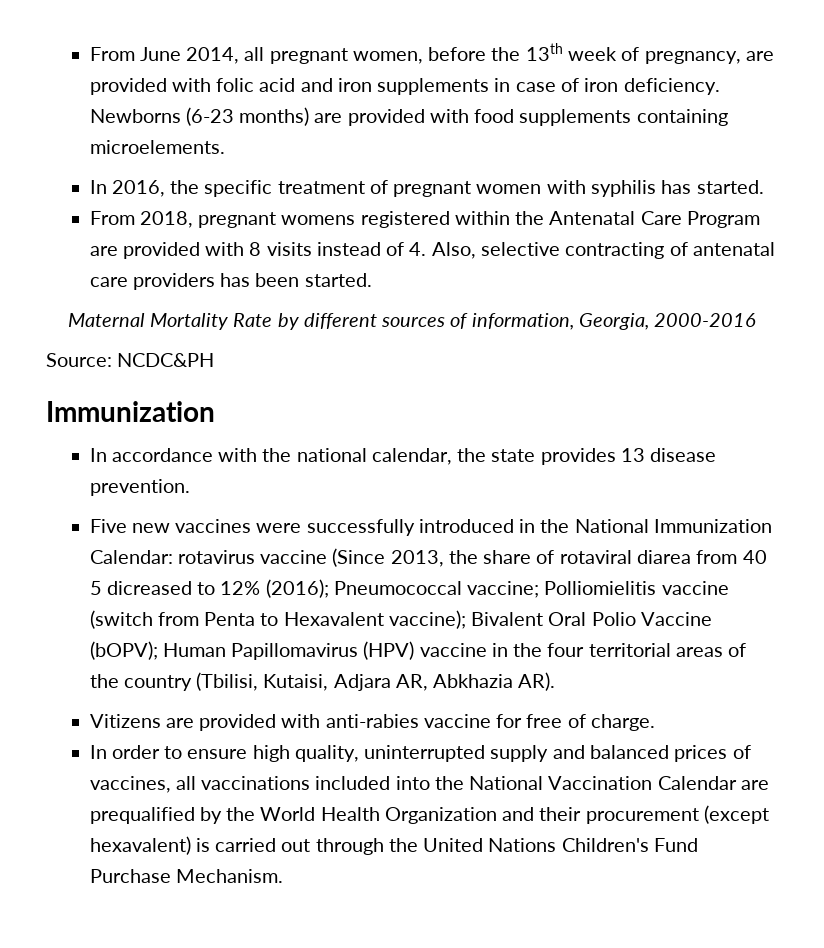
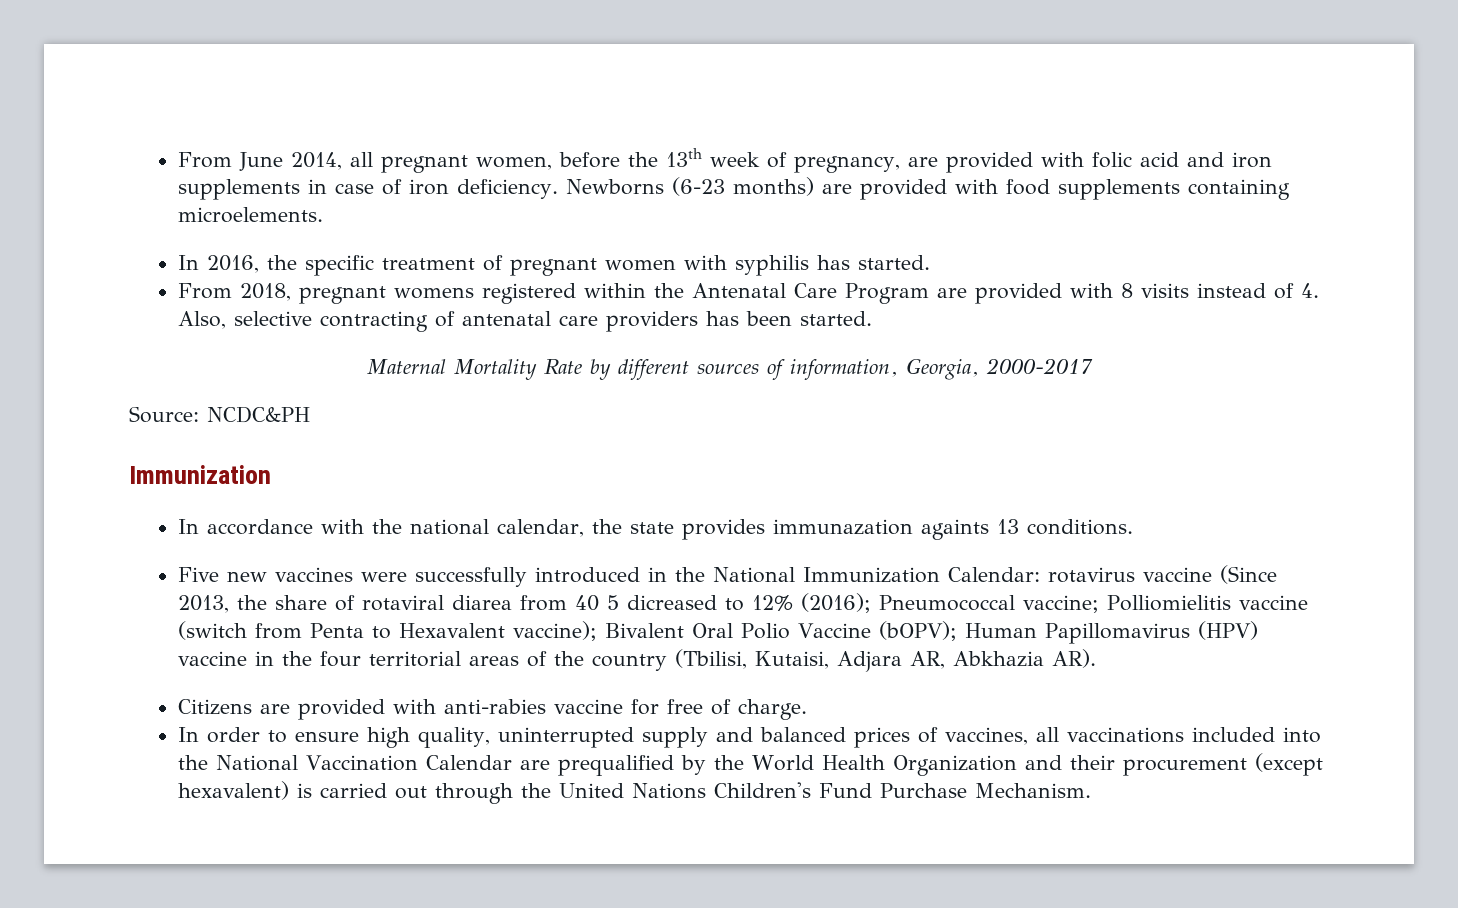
- Maternal Mortality Rate by different sources of information, Georgia, 2000-2016
+ Maternal Mortality Rate by different sources of information, Georgia, 2000-2017
- In accordance with the national calendar, the state provides 13 disease prevention.
+ In accordance with the national calendar, the state provides immunazation againts 13 conditions.
- Vitizens are provided with anti-rabies vaccine for free of charge.
+ Citizens are provided with anti-rabies vaccine for free of charge.

